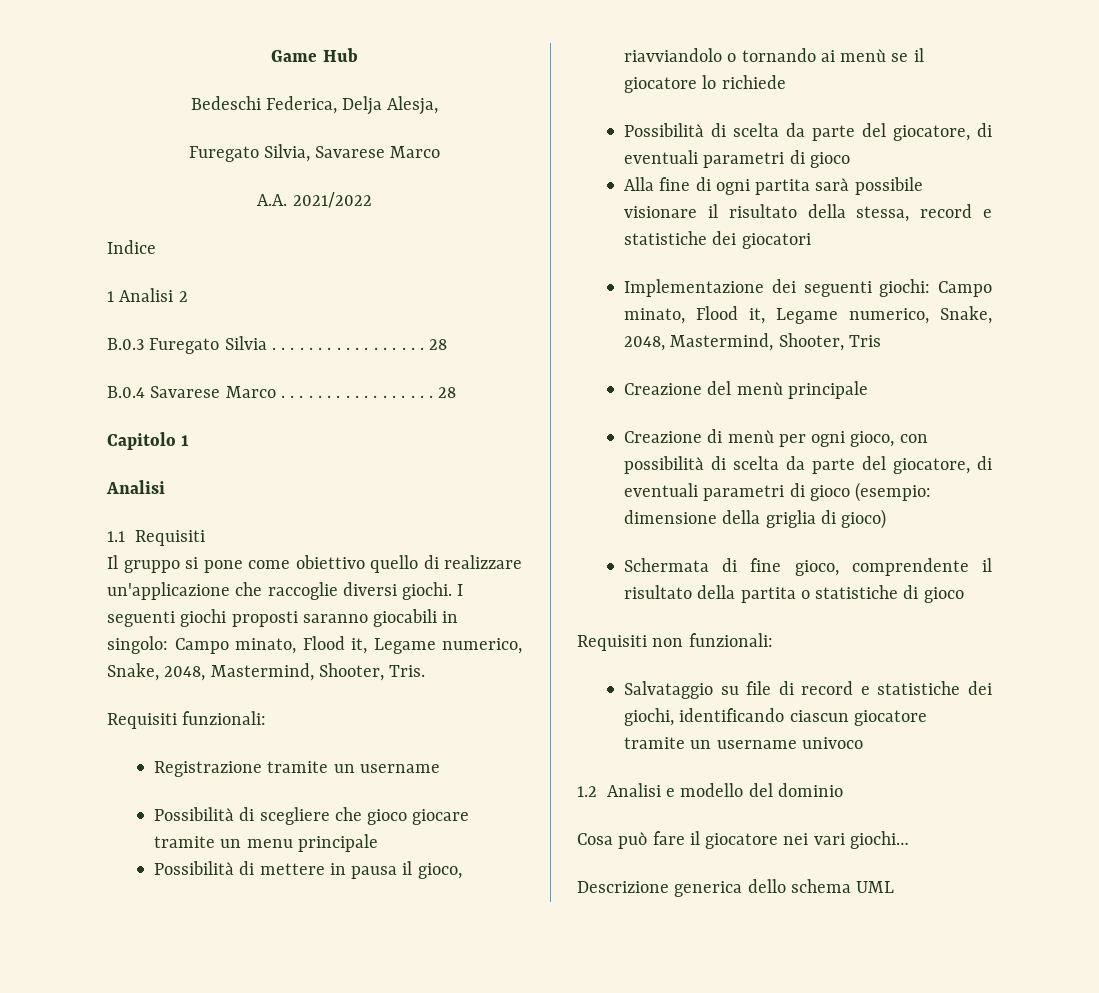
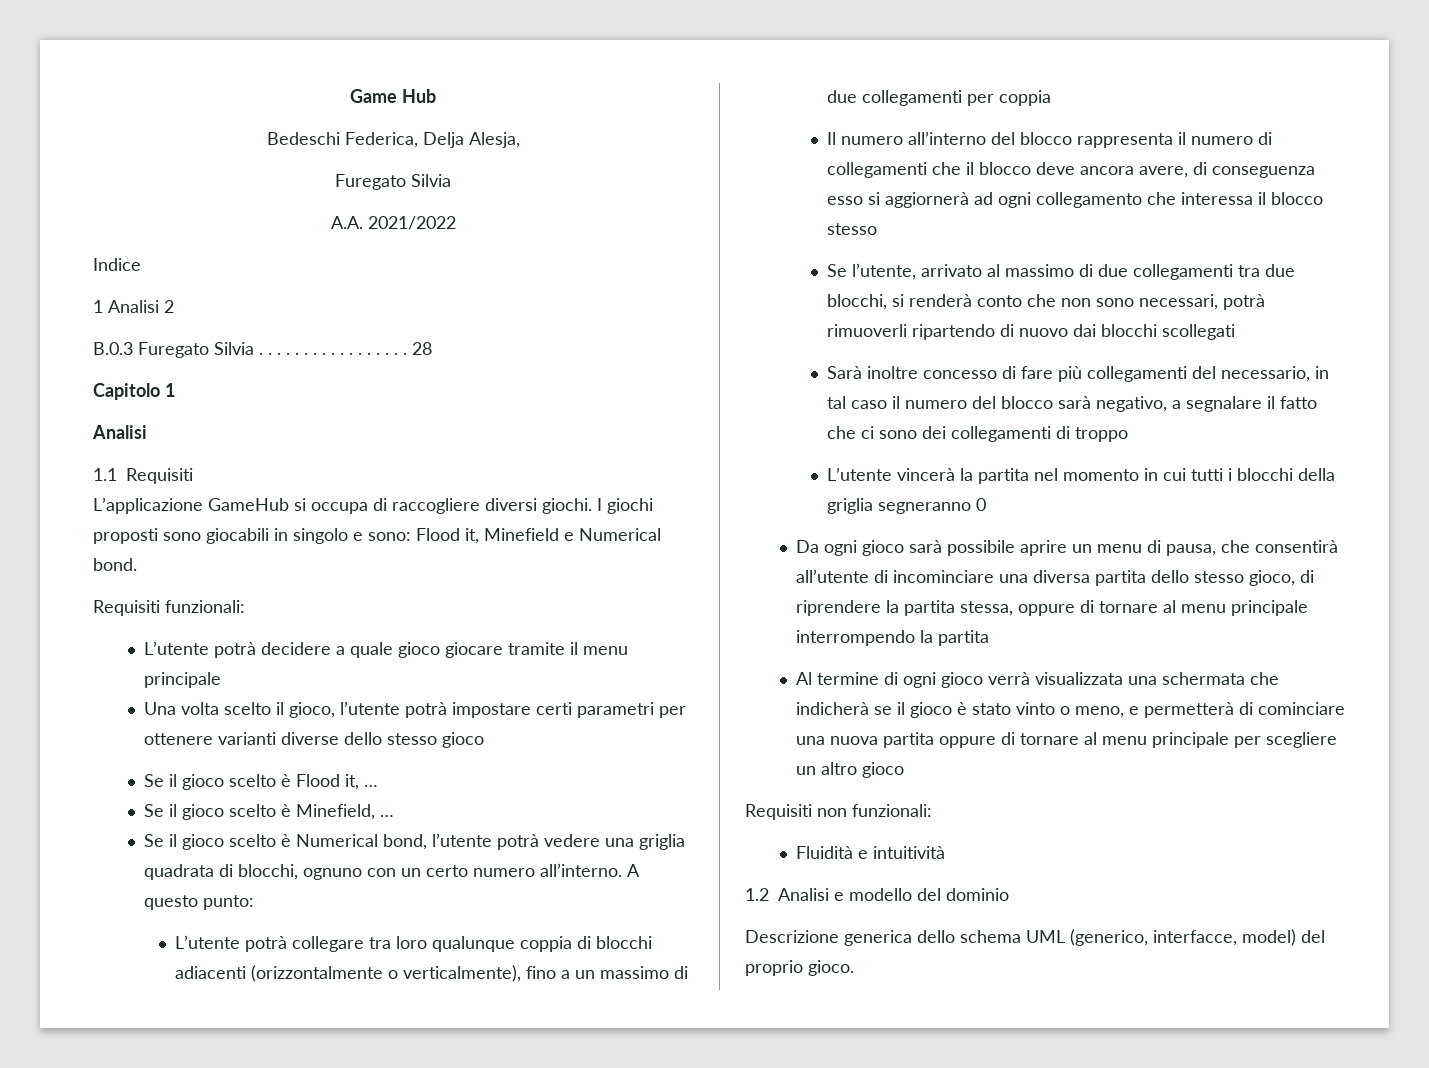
  Bedeschi Federica, Delja Alesja,
- Furegato Silvia, Savarese Marco
+ Furegato Silvia
- B.0.4 Savarese Marco . . . . . . . . . . . . . . . . . 28
- Il gruppo si pone come obiettivo quello di realizzare un'applicazione che raccoglie diversi giochi.
+ L’applicazione GameHub si occupa di raccogliere diversi giochi.
- I seguenti giochi proposti saranno giocabili in singolo: Campo minato, Flood it, Legame numerico, Snake, 2048, Mastermind, Shooter, Tris.
+ I giochi proposti sono giocabili in singolo e sono: Flood it, Minefield e Numerical bond.
  Requisiti funzionali:
- Registrazione tramite un username
- Possibilità di scegliere che gioco giocare tramite un menu principale
+ L’utente potrà decidere a quale gioco giocare tramite il menu principale
- Possibilità di mettere in pausa il gioco, riavviandolo o tornando ai menù se il giocatore lo richiede
- Possibilità di scelta da parte del giocatore, di eventuali parametri di gioco
- Alla fine di ogni partita sarà possibile visionare il risultato della stessa, record e statistiche dei giocatori
- Implementazione dei seguenti giochi: Campo minato, Flood it, Legame numerico, Snake, 2048, Mastermind, Shooter, Tris
- Creazione del menù principale
- Creazione di menù per ogni gioco, con possibilità di scelta da parte del giocatore, di eventuali parametri di gioco (esempio: dimensione della griglia di gioco)
- Schermata di fine gioco, comprendente il risultato della partita o statistiche di gioco
+ Una volta scelto il gioco, l’utente potrà impostare certi parametri per ottenere varianti diverse dello stesso gioco
+ Se il gioco scelto è Flood it, …
+ Se il gioco scelto è Minefield, …
+ Se il gioco scelto è Numerical bond, l’utente potrà vedere una griglia quadrata di blocchi, ognuno con un certo numero all’interno. A questo punto:
+ L’utente potrà collegare tra loro qualunque coppia di blocchi adiacenti (orizzontalmente o verticalmente), fino a un massimo di due collegamenti per coppia
+ Il numero all’interno del blocco rappresenta il numero di collegamenti che il blocco deve ancora avere, di conseguenza esso si aggiornerà ad ogni collegamento che interessa il blocco stesso
+ Se l’utente, arrivato al massimo di due collegamenti tra due blocchi, si renderà conto che non sono necessari, potrà rimuoverli ripartendo di nuovo dai blocchi scollegati
+ Sarà inoltre concesso di fare più collegamenti del necessario, in tal caso il numero del blocco sarà negativo, a segnalare il fatto che ci sono dei collegamenti di troppo
+ L’utente vincerà la partita nel momento in cui tutti i blocchi della griglia segneranno 0
+ Da ogni gioco sarà possibile aprire un menu di pausa, che consentirà all’utente di incominciare una diversa partita dello stesso gioco, di riprendere la partita stessa, oppure di tornare al menu principale interrompendo la partita
+ Al termine di ogni gioco verrà visualizzata una schermata che indicherà se il gioco è stato vinto o meno, e permetterà di cominciare una nuova partita oppure di tornare al menu principale per scegliere un altro gioco
  Requisiti non funzionali:
- Salvataggio su file di record e statistiche dei giochi, identificando ciascun giocatore tramite un username univoco
+ Fluidità e intuitività
- Cosa può fare il giocatore nei vari giochi…
- Descrizione generica dello schema UML
+ Descrizione generica dello schema UML (generico, interfacce, model) del proprio gioco.

